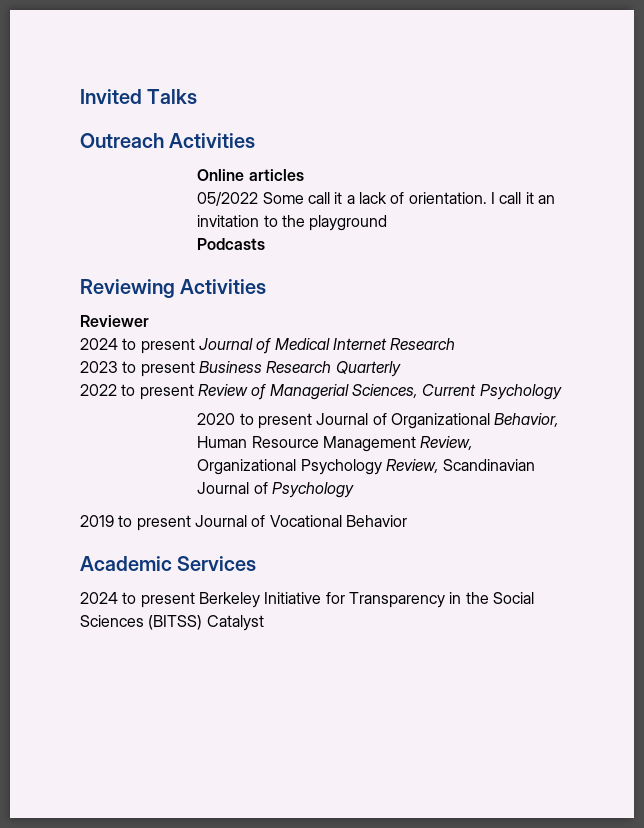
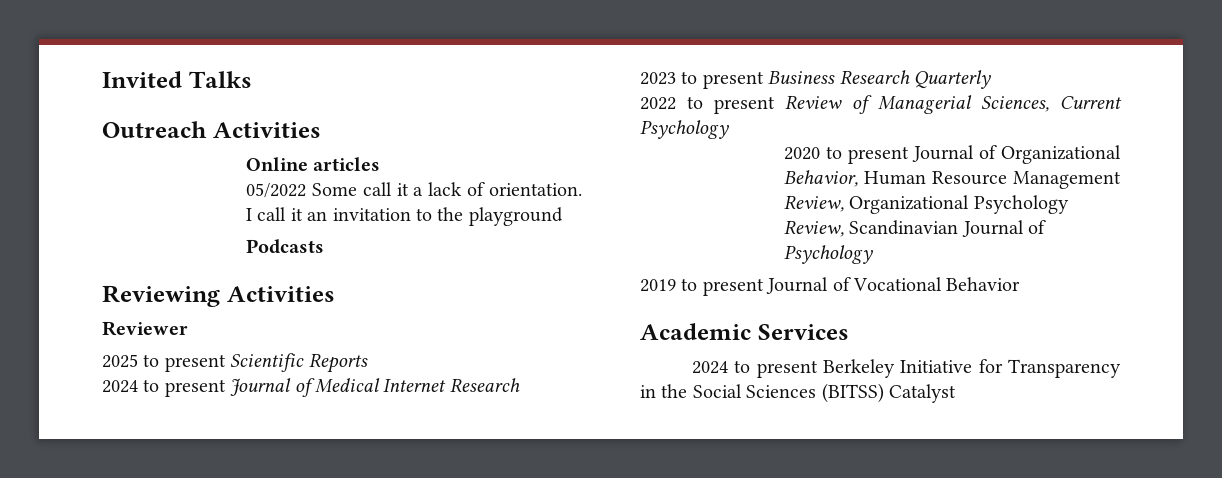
+ 2025 to present Scientific Reports

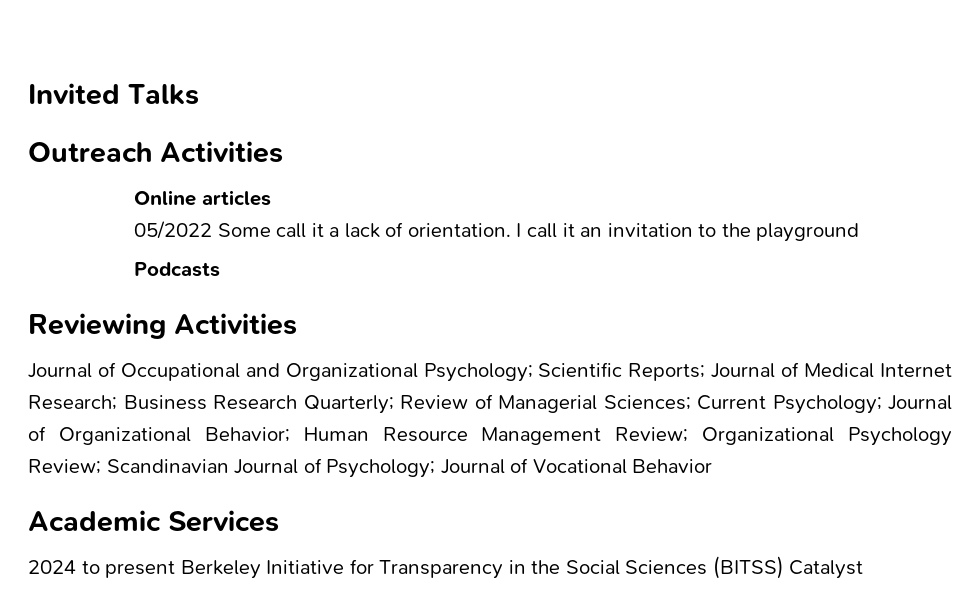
- Reviewer
- 2025 to present Scientific Reports
- 2024 to present Journal of Medical Internet Research
- 2023 to present Business Research Quarterly
- 2022 to present Review of Managerial Sciences, Current Psychology
- 2020 to present Journal of Organizational Behavior, Human Resource Management Review, Organizational Psychology Review, Scandinavian Journal of Psychology
- 2019 to present Journal of Vocational Behavior
+ Journal of Occupational and Organizational Psychology; Scientific Reports; Journal of Medical Internet Research; Business Research Quarterly; Review of Managerial Sciences; Current Psychology; Journal of Organizational Behavior; Human Resource Management Review; Organizational Psychology Review; Scandinavian Journal of Psychology; Journal of Vocational Behavior

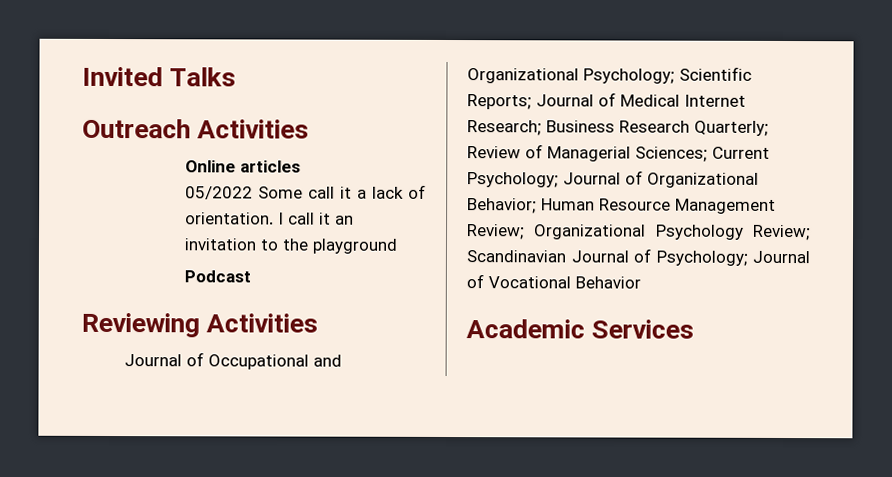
- Podcasts
+ Podcast
- 2024 to present Berkeley Initiative for Transparency in the Social Sciences (BITSS) Catalyst

